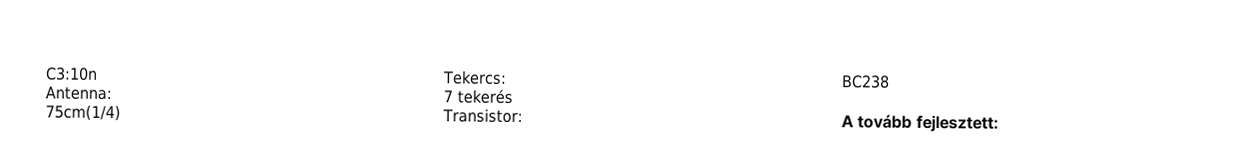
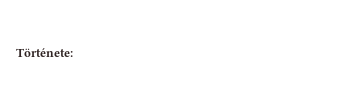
- C3:10n
- Antenna:
- 75cm(1/4)
- Tekercs:
- 7 tekerés
- Transistor:
- BC238
- A tovább fejlesztett:
+ Története:

